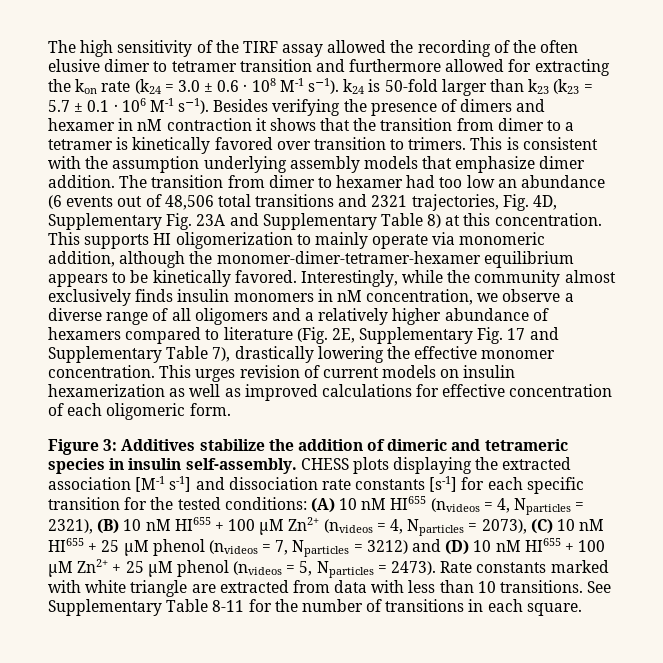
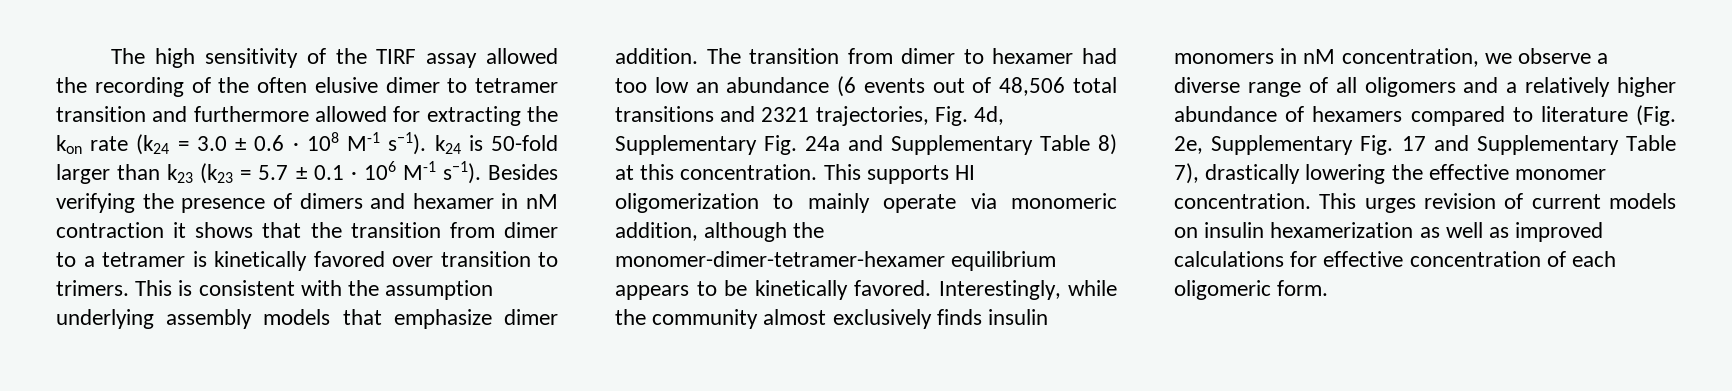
- The transition from dimer to hexamer had too low an abundance (6 events out of 48,506 total transitions and 2321 trajectories, Fig. 4D, Supplementary Fig. 23A and Supplementary Table 8) at this concentration.
+ The transition from dimer to hexamer had too low an abundance (6 events out of 48,506 total transitions and 2321 trajectories, Fig. 4d, Supplementary Fig. 24a and Supplementary Table 8) at this concentration.
- Interestingly, while the community almost exclusively finds insulin monomers in nM concentration, we observe a diverse range of all oligomers and a relatively higher abundance of hexamers compared to literature (Fig. 2E, Supplementary Fig. 17 and Supplementary Table 7), drastically lowering the effective monomer concentration.
+ Interestingly, while the community almost exclusively finds insulin monomers in nM concentration, we observe a diverse range of all oligomers and a relatively higher abundance of hexamers compared to literature (Fig. 2e, Supplementary Fig. 17 and Supplementary Table 7), drastically lowering the effective monomer concentration.
- Figure 3: Additives stabilize the addition of dimeric and tetrameric species in insulin self-assembly. CHESS plots displaying the extracted association [M-1 s-1] and dissociation rate constants [s-1] for each specific transition for the tested conditions: (A) 10 nM HI655 (nvideos = 4, Nparticles = 2321), (B) 10 nM HI655 + 100 μM Zn2+ (nvideos = 4, Nparticles = 2073), (C) 10 nM HI655 + 25 μM phenol (nvideos = 7, Nparticles = 3212) and (D) 10 nM HI655 + 100 μM Zn2+ + 25 μM phenol (nvideos = 5, Nparticles = 2473). Rate constants marked with white triangle are extracted from data with less than 10 transitions. See Supplementary Table 8-11 for the number of transitions in each square.

